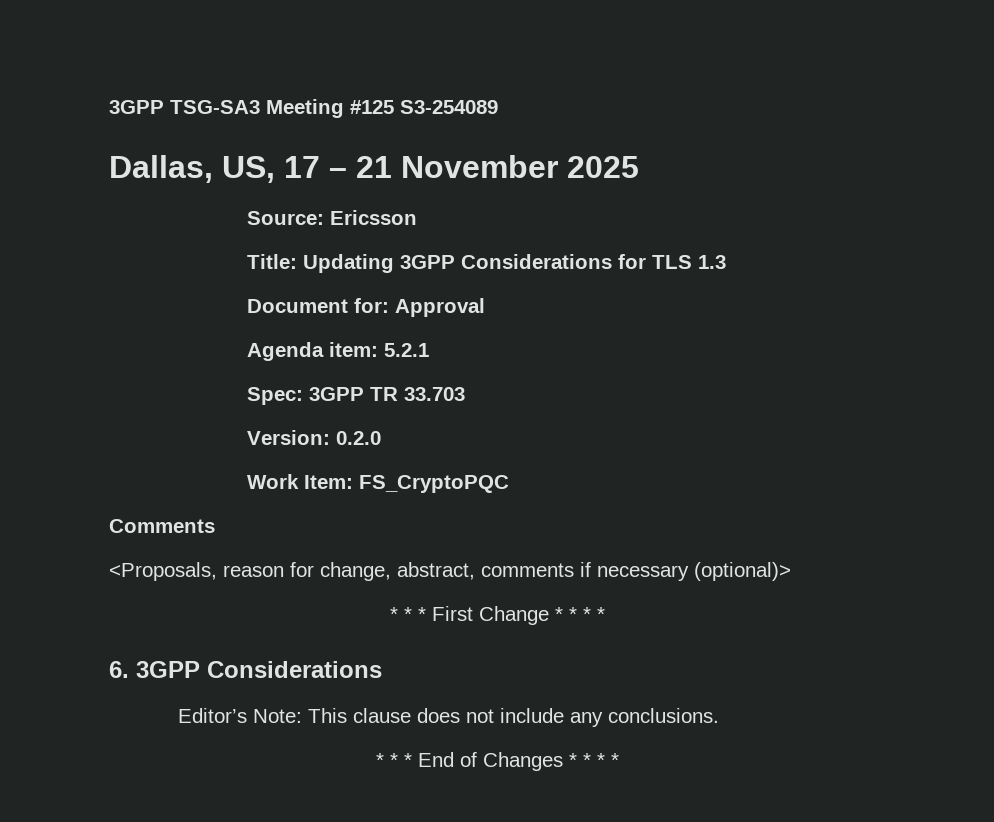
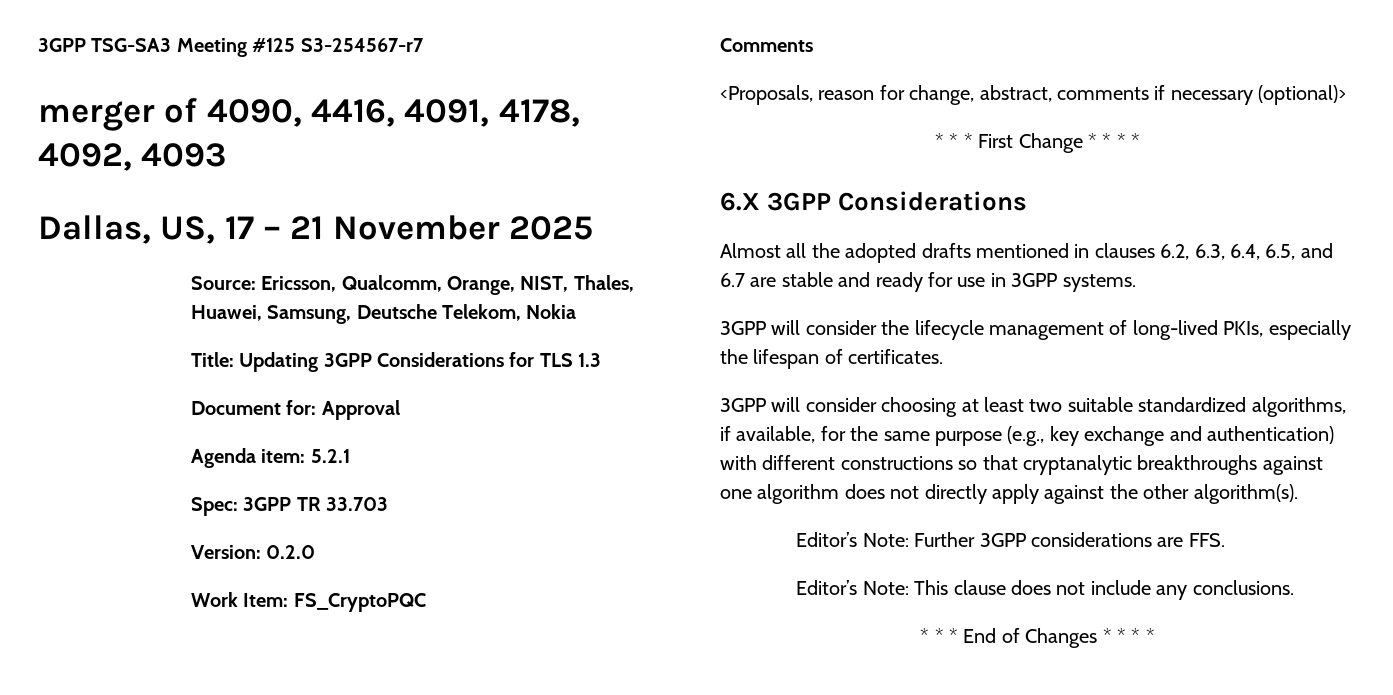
- 3GPP TSG-SA3 Meeting #125 S3-254089
+ 3GPP TSG-SA3 Meeting #125 S3-254567-r7
+ merger of 4090, 4416, 4091, 4178, 4092, 4093
- Source: Ericsson
+ Source: Ericsson, Qualcomm, Orange, NIST, Thales, Huawei, Samsung, Deutsche Telekom, Nokia
- 6. 3GPP Considerations
+ 6.X 3GPP Considerations
+ Almost all the adopted drafts mentioned in clauses 6.2, 6.3, 6.4, 6.5, and 6.7 are stable and ready for use in 3GPP systems.
+ 3GPP will consider the lifecycle management of long-lived PKIs, especially the lifespan of certificates.
+ 3GPP will consider choosing at least two suitable standardized algorithms, if available, for the same purpose (e.g., key exchange and authentication) with different constructions so that cryptanalytic breakthroughs against one algorithm does not directly apply against the other algorithm(s).
+ Editor’s Note: Further 3GPP considerations are FFS.

